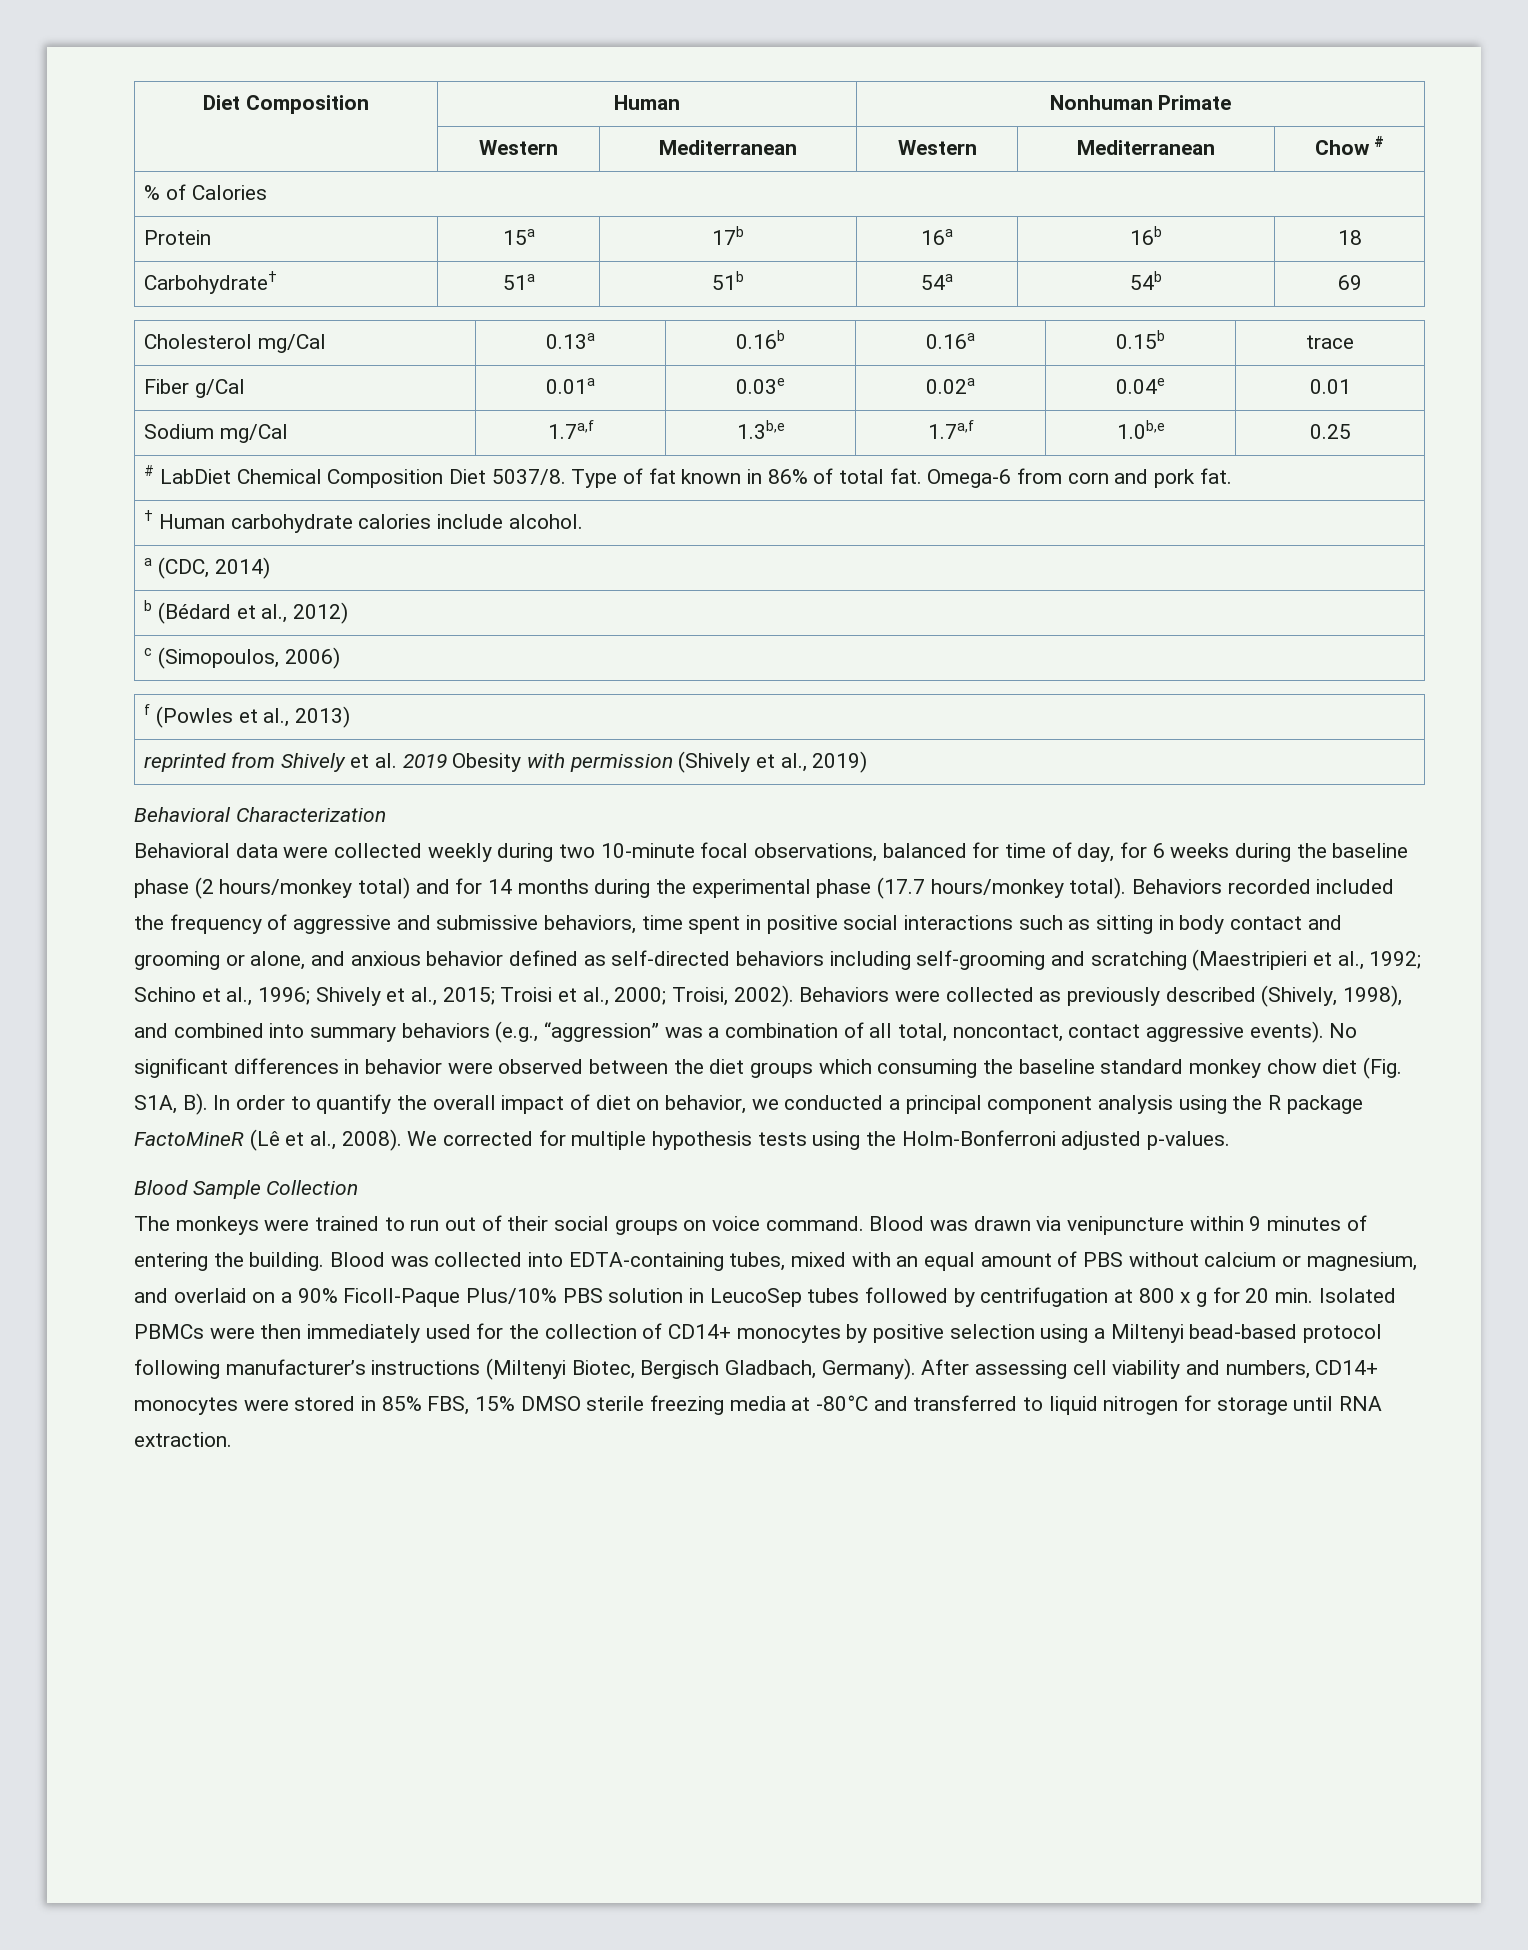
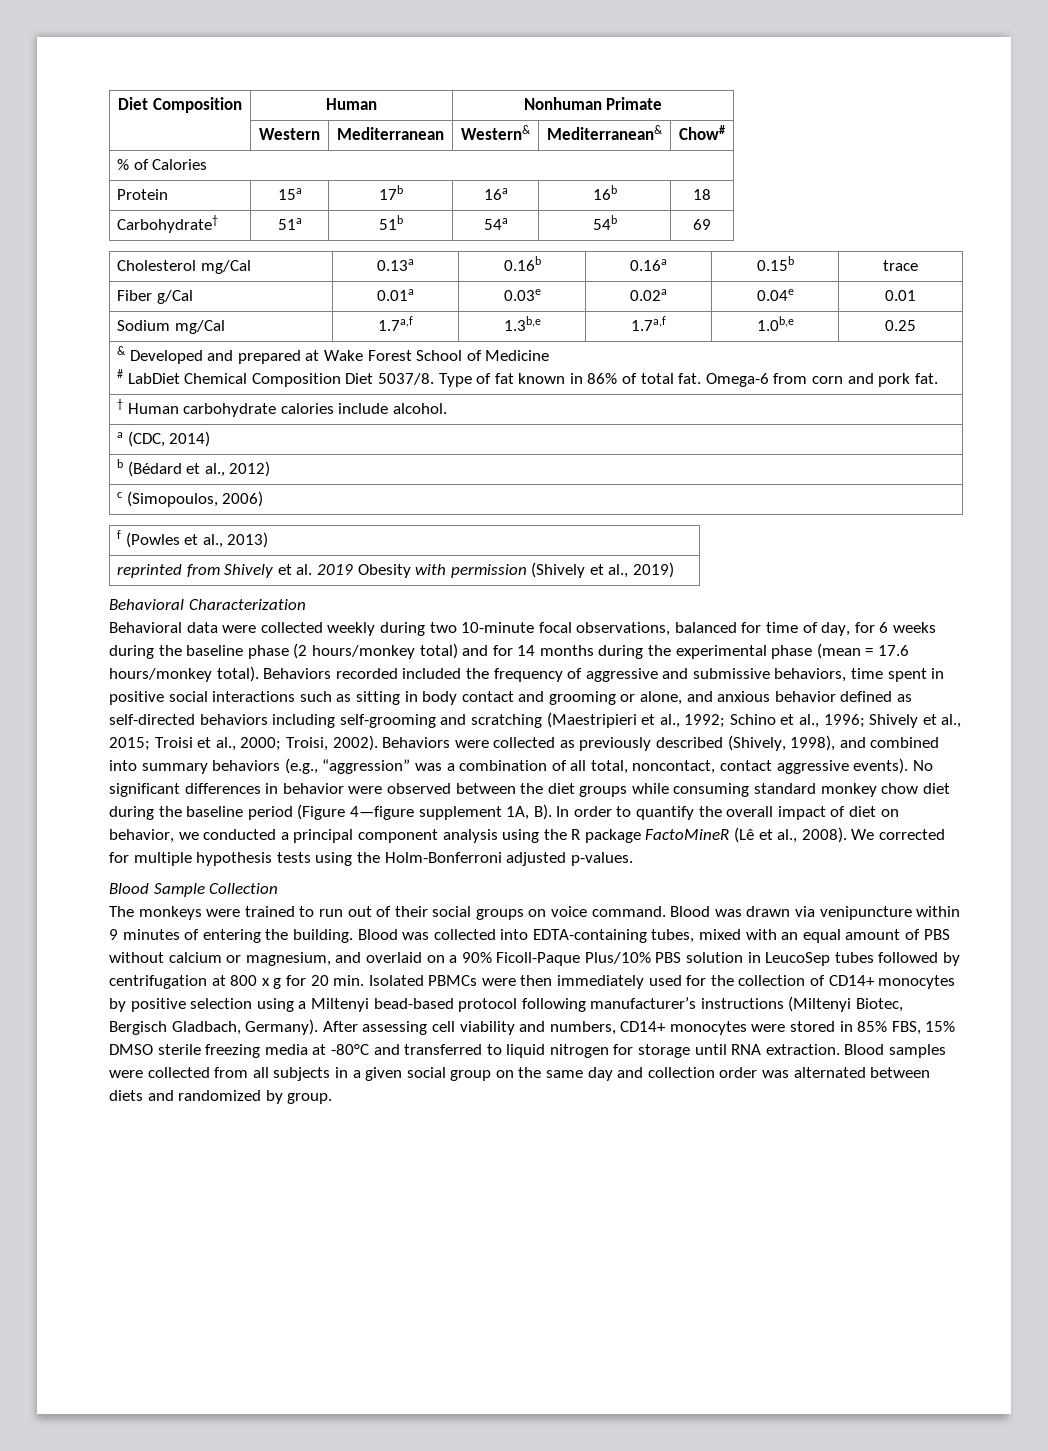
- | Western | Mediterranean | Western | Mediterranean | Chow #
+ | Western | Mediterranean | Western& | Mediterranean& | Chow#
+ & Developed and prepared at Wake Forest School of Medicine
- Behavioral data were collected weekly during two 10-minute focal observations, balanced for time of day, for 6 weeks during the baseline phase (2 hours/monkey total) and for 14 months during the experimental phase (17.7 hours/monkey total).
+ Behavioral data were collected weekly during two 10-minute focal observations, balanced for time of day, for 6 weeks during the baseline phase (2 hours/monkey total) and for 14 months during the experimental phase (mean = 17.6 hours/monkey total).
- No significant differences in behavior were observed between the diet groups which consuming the baseline standard monkey chow diet (Fig. S1A, B). In order to quantify the overall impact of diet on behavior, we conducted a principal component analysis using the R package FactoMineR (Lê et al., 2008).
+ No significant differences in behavior were observed between the diet groups while consuming standard monkey chow diet during the baseline period (Figure 4—figure supplement 1A, B). In order to quantify the overall impact of diet on behavior, we conducted a principal component analysis using the R package FactoMineR (Lê et al., 2008).
+ Blood samples were collected from all subjects in a given social group on the same day and collection order was alternated between diets and randomized by group.

